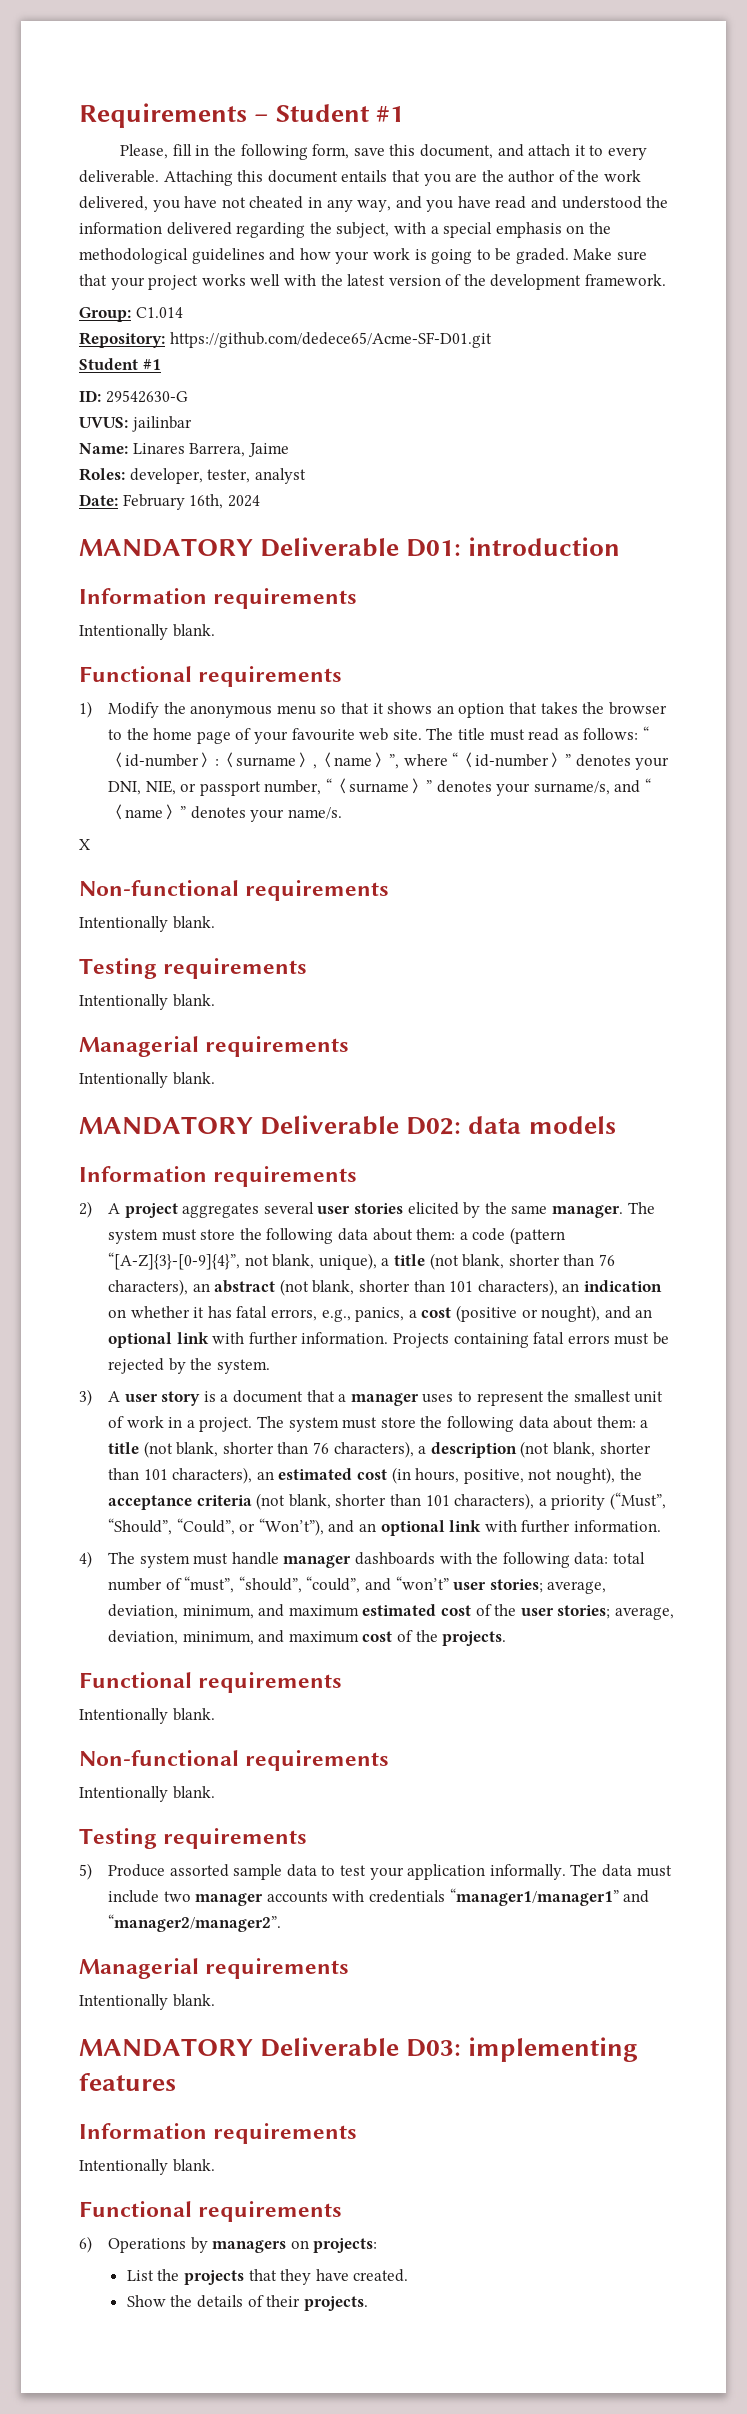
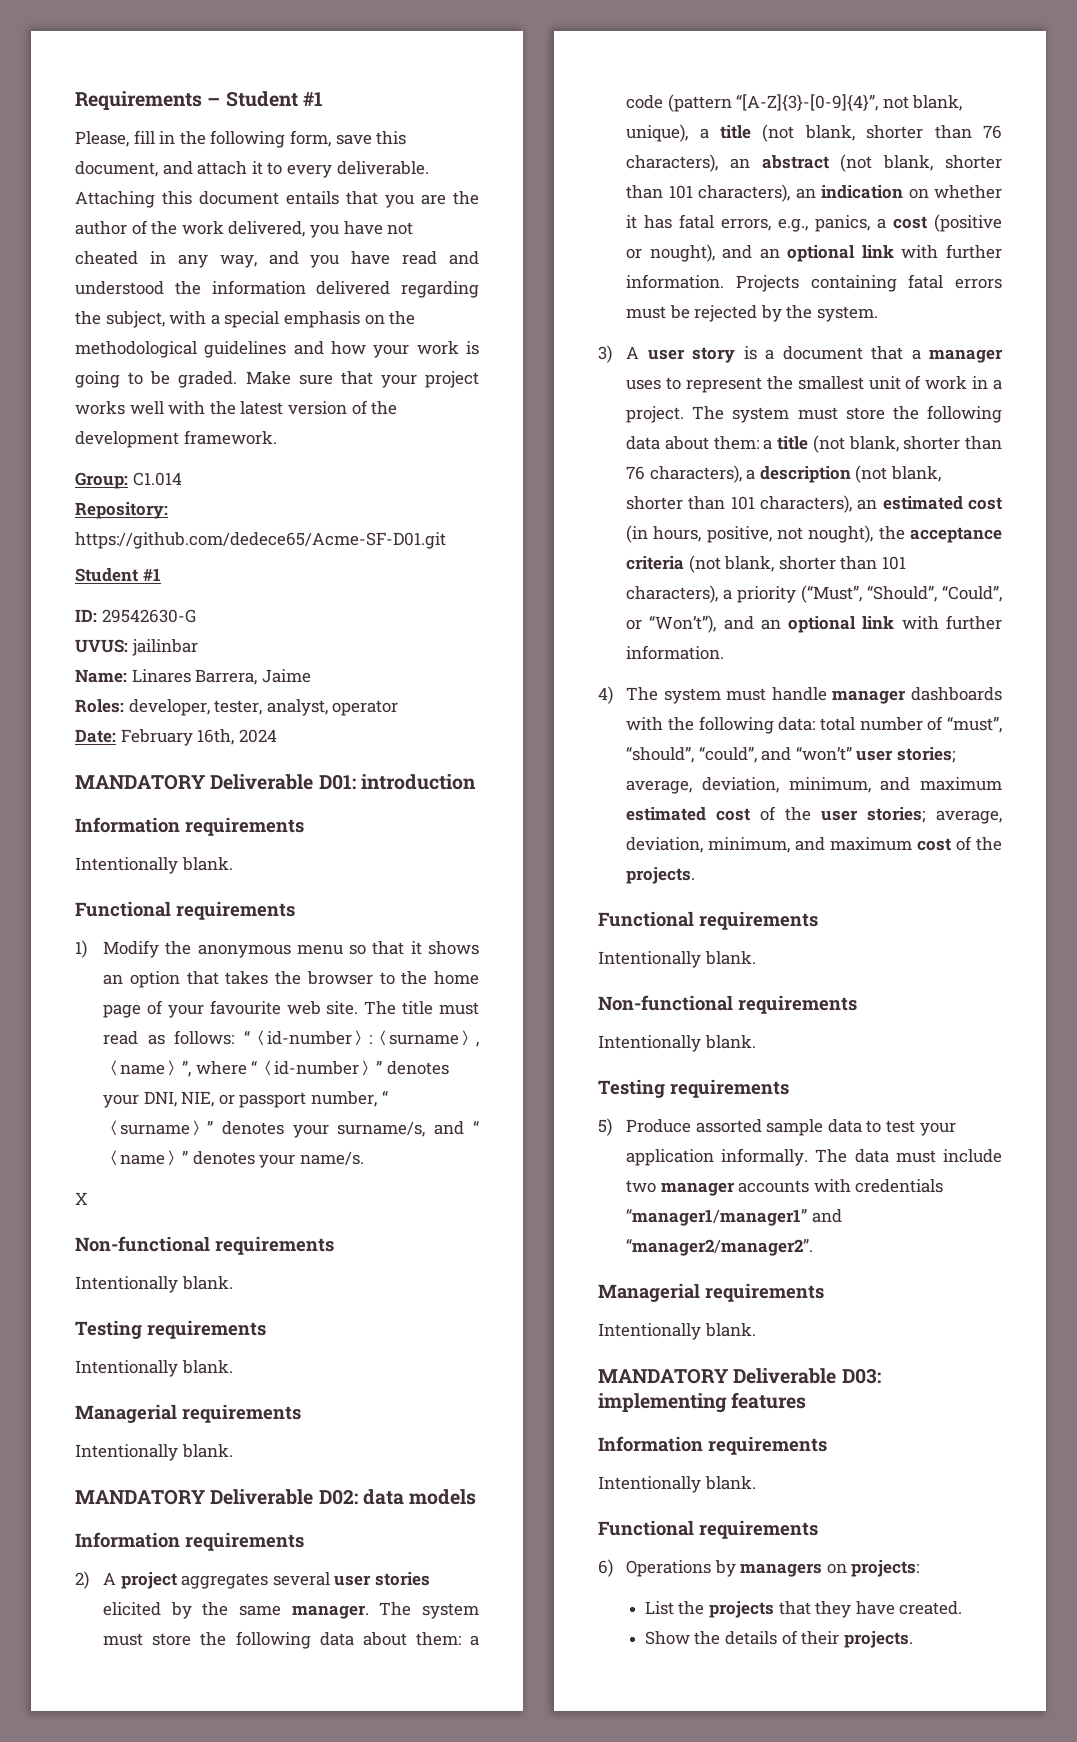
- Roles: developer, tester, analyst
+ Roles: developer, tester, analyst, operator

